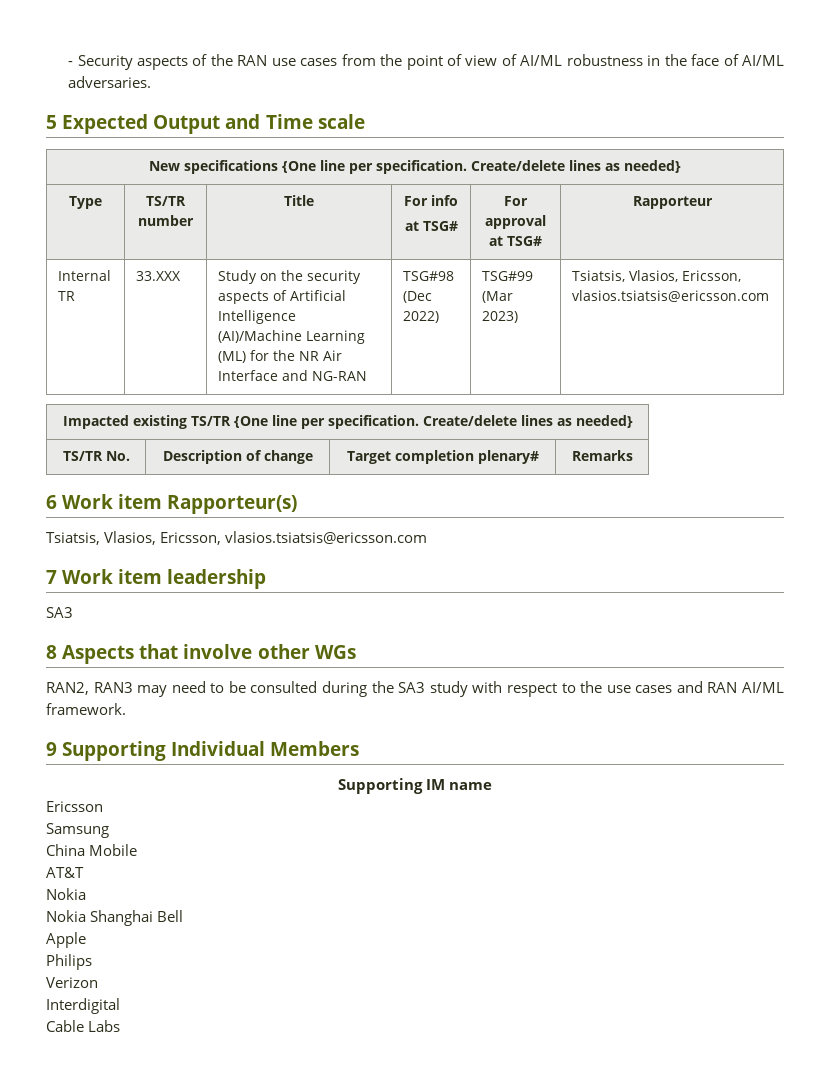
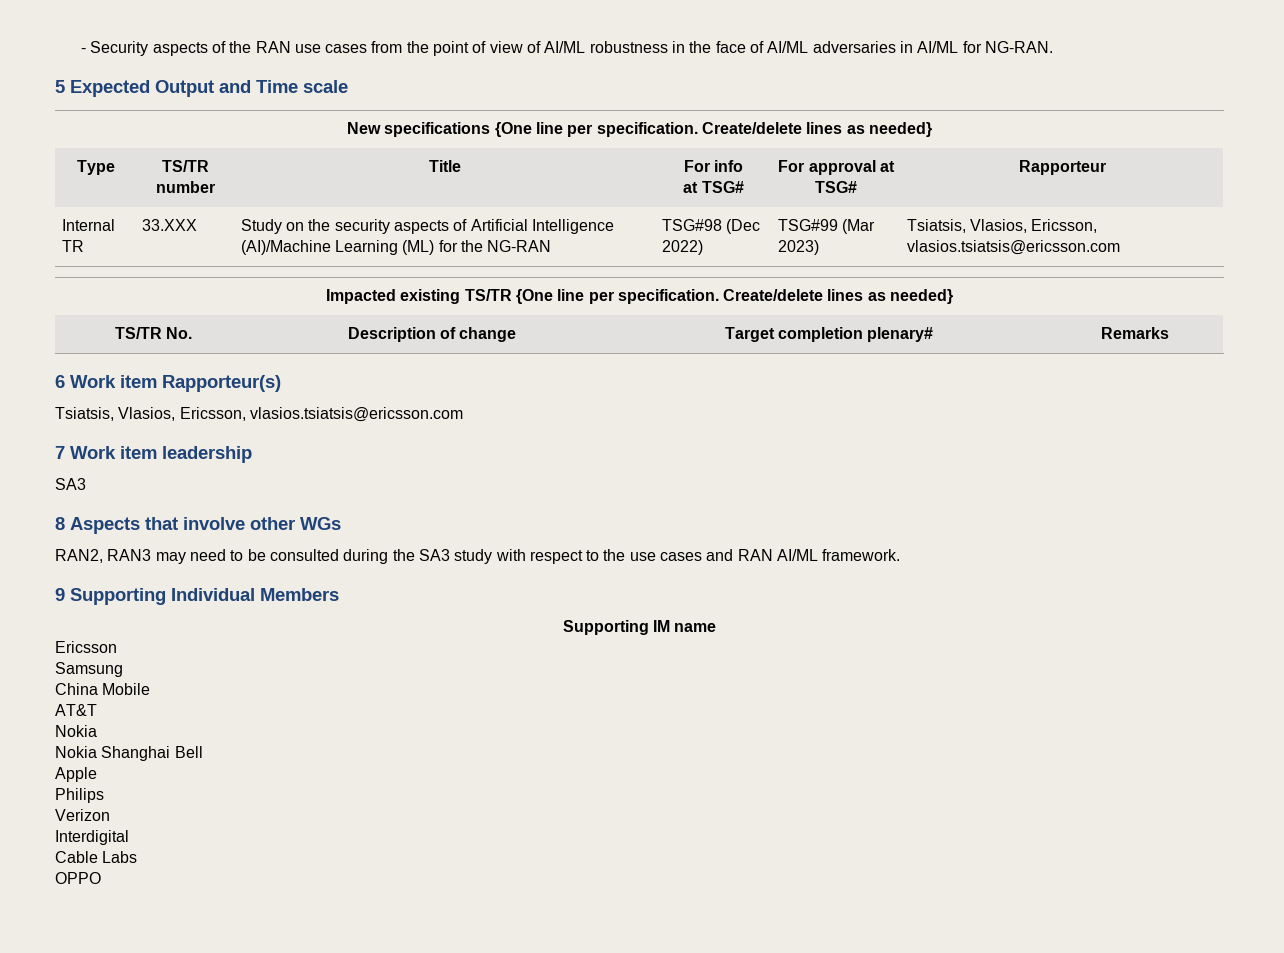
- - Security aspects of the RAN use cases from the point of view of AI/ML robustness in the face of AI/ML adversaries.
+ - Security aspects of the RAN use cases from the point of view of AI/ML robustness in the face of AI/ML adversaries in AI/ML for NG-RAN.
- Internal TR | 33.XXX | Study on the security aspects of Artificial Intelligence (AI)/Machine Learning (ML) for the NR Air Interface and NG-RAN | TSG#98 (Dec 2022) | TSG#99 (Mar 2023) | Tsiatsis, Vlasios, Ericsson, vlasios.tsiatsis@ericsson.com
+ Internal TR | 33.XXX | Study on the security aspects of Artificial Intelligence (AI)/Machine Learning (ML) for the NG-RAN | TSG#98 (Dec 2022) | TSG#99 (Mar 2023) | Tsiatsis, Vlasios, Ericsson, vlasios.tsiatsis@ericsson.com
+ OPPO

